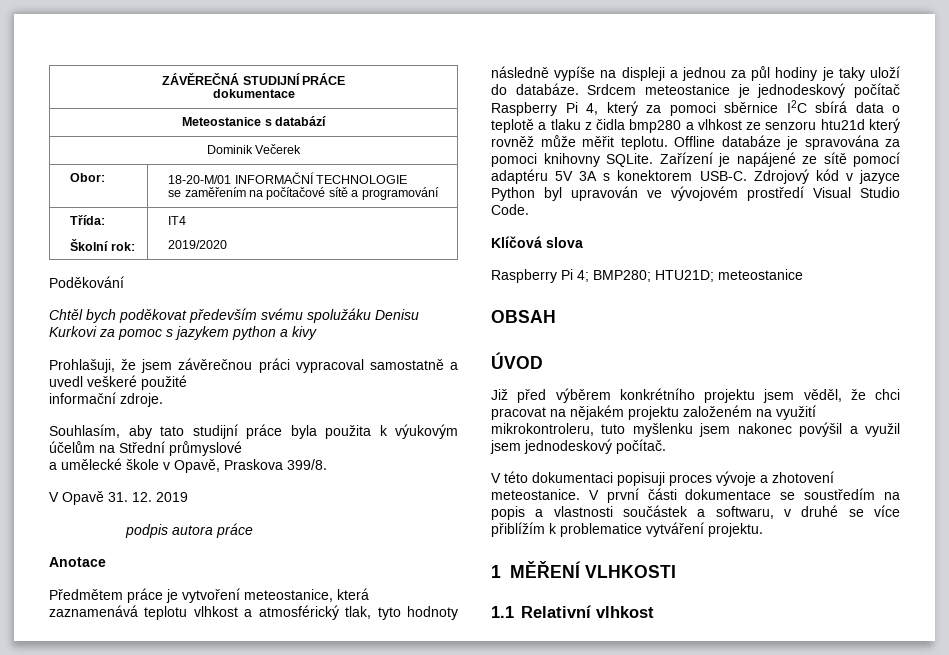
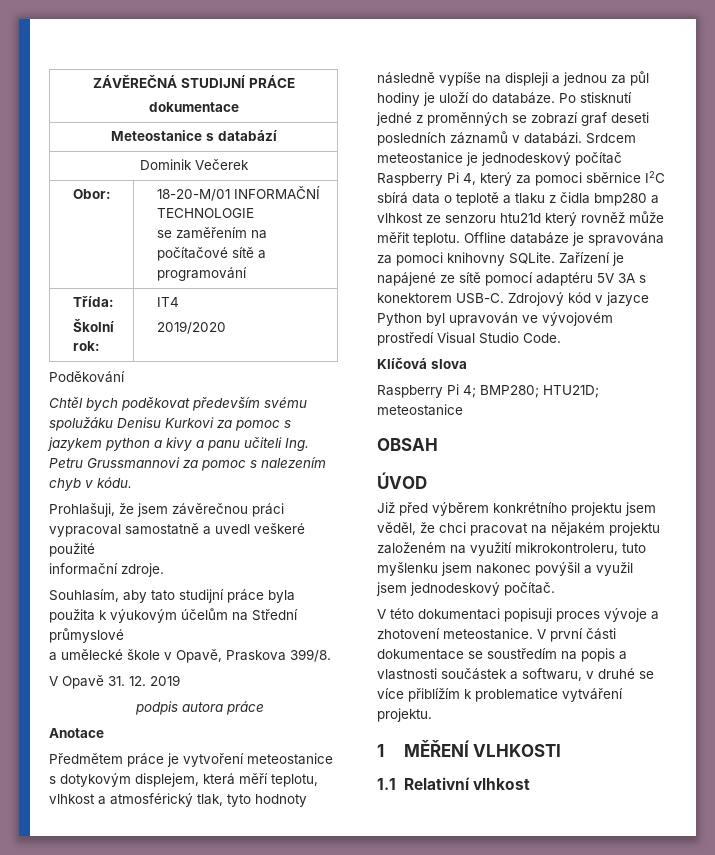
- Chtěl bych poděkovat především svému spolužáku Denisu Kurkovi za pomoc s jazykem python a kivy
+ Chtěl bych poděkovat především svému spolužáku Denisu Kurkovi za pomoc s jazykem python a kivy a panu učiteli Ing. Petru Grussmannovi za pomoc s nalezením chyb v kódu.
- Předmětem práce je vytvoření meteostanice, která zaznamenává teplotu vlhkost a atmosférický tlak, tyto hodnoty následně vypíše na displeji a jednou za půl hodiny je taky uloží do databáze.
+ Předmětem práce je vytvoření meteostanice s dotykovým displejem, která měří teplotu, vlhkost a atmosférický tlak, tyto hodnoty následně vypíše na displeji a jednou za půl hodiny je uloží do databáze.
+ Po stisknutí jedné z proměnných se zobrazí graf deseti posledních záznamů v databázi.

